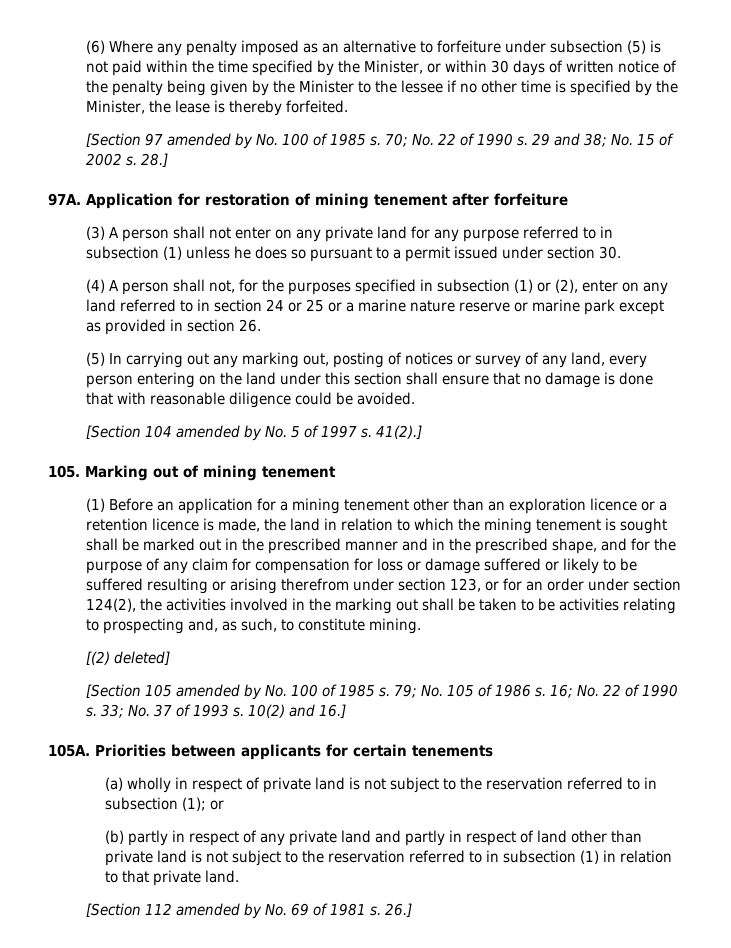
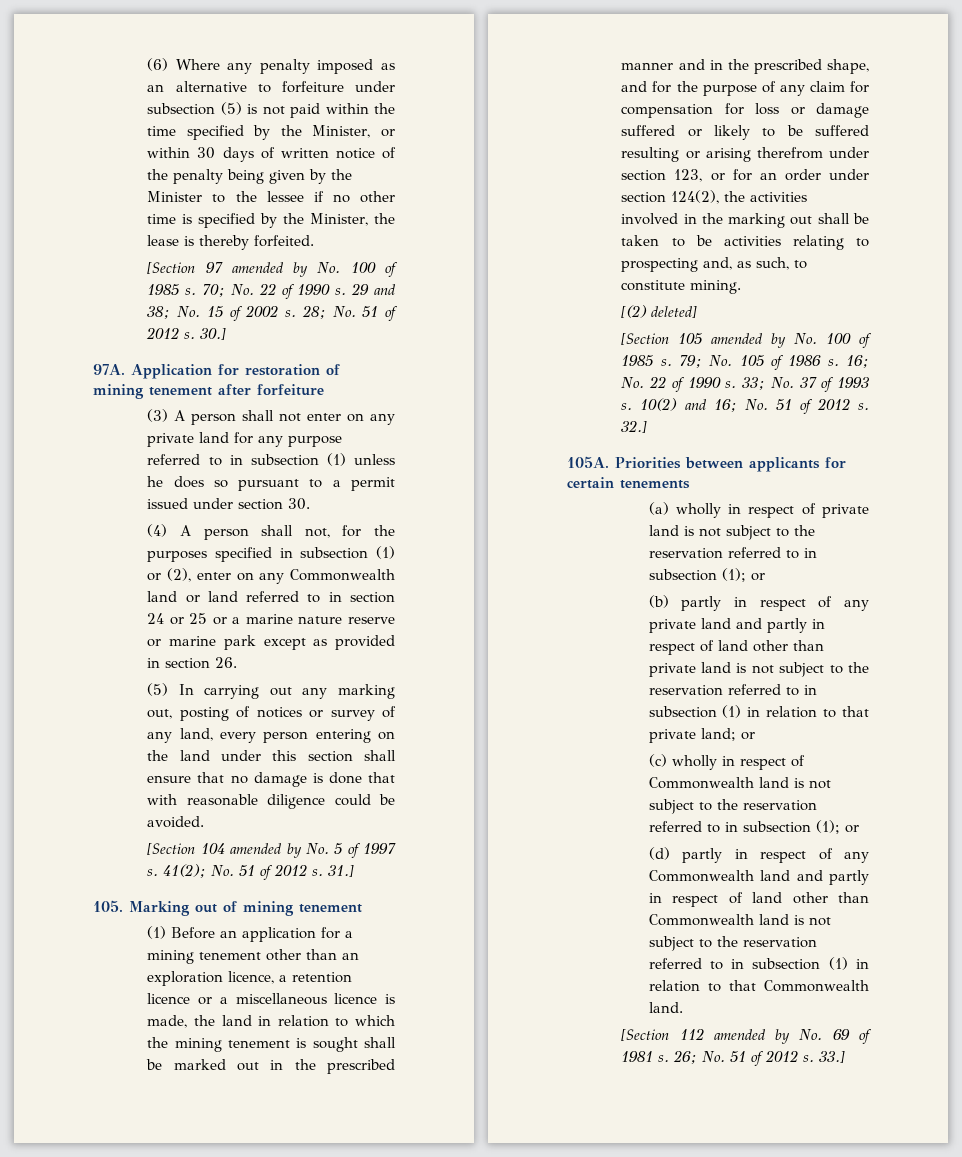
- 28.]
+ 28; No. 51 of 2012 s. 30.]
- (4) A person shall not, for the purposes specified in subsection (1) or (2), enter on any land referred to in section 24 or 25 or a marine nature reserve or marine park except as provided in section 26.
+ (4) A person shall not, for the purposes specified in subsection (1) or (2), enter on any Commonwealth land or land referred to in section 24 or 25 or a marine nature reserve or marine park except as provided in section 26.
- 41(2).]
+ 41(2); No. 51 of 2012 s. 31.]
- (1) Before an application for a mining tenement other than an exploration licence or a retention licence is made, the land in relation to which the mining tenement is sought shall be marked out in the prescribed manner and in the prescribed shape, and for the purpose of any claim for compensation for loss or damage suffered or likely to be suffered resulting or arising therefrom under section 123, or for an order under section 124(2), the activities involved in the marking out shall be taken to be activities relating to prospecting and, as such, to constitute mining.
+ (1) Before an application for a mining tenement other than an exploration licence, a retention licence or a miscellaneous licence is made, the land in relation to which the mining tenement is sought shall be marked out in the prescribed manner and in the prescribed shape, and for the purpose of any claim for compensation for loss or damage suffered or likely to be suffered resulting or arising therefrom under section 123, or for an order under section 124(2), the activities involved in the marking out shall be taken to be activities relating to prospecting and, as such, to constitute mining.
- 10(2) and 16.]
+ 10(2) and 16; No. 51 of 2012 s. 32.]
- (b) partly in respect of any private land and partly in respect of land other than private land is not subject to the reservation referred to in subsection (1) in relation to that private land.
+ (b) partly in respect of any private land and partly in respect of land other than private land is not subject to the reservation referred to in subsection (1) in relation to that private land; or
+ (c) wholly in respect of Commonwealth land is not subject to the reservation referred to in subsection (1); or
+ (d) partly in respect of any Commonwealth land and partly in respect of land other than Commonwealth land is not subject to the reservation referred to in subsection (1) in relation to that Commonwealth land.
- 26.]
+ 26; No. 51 of 2012 s. 33.]

